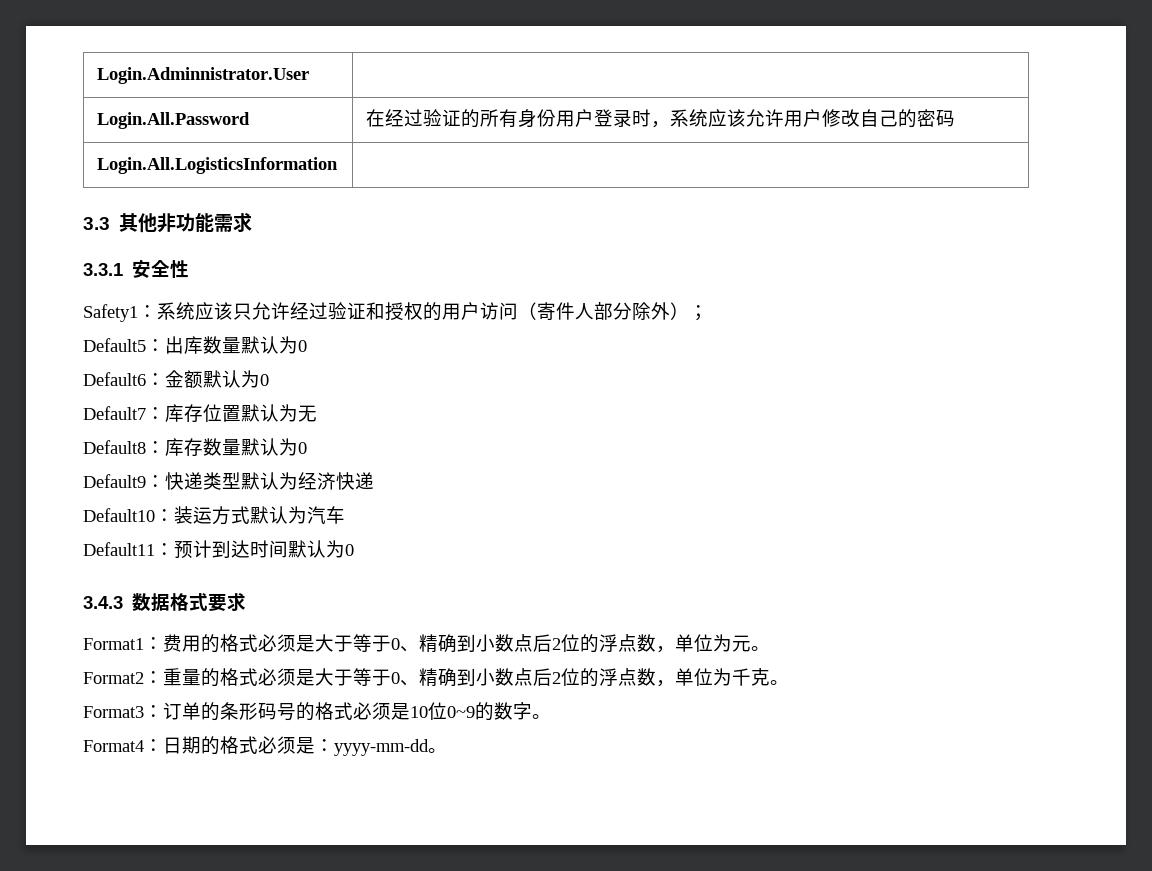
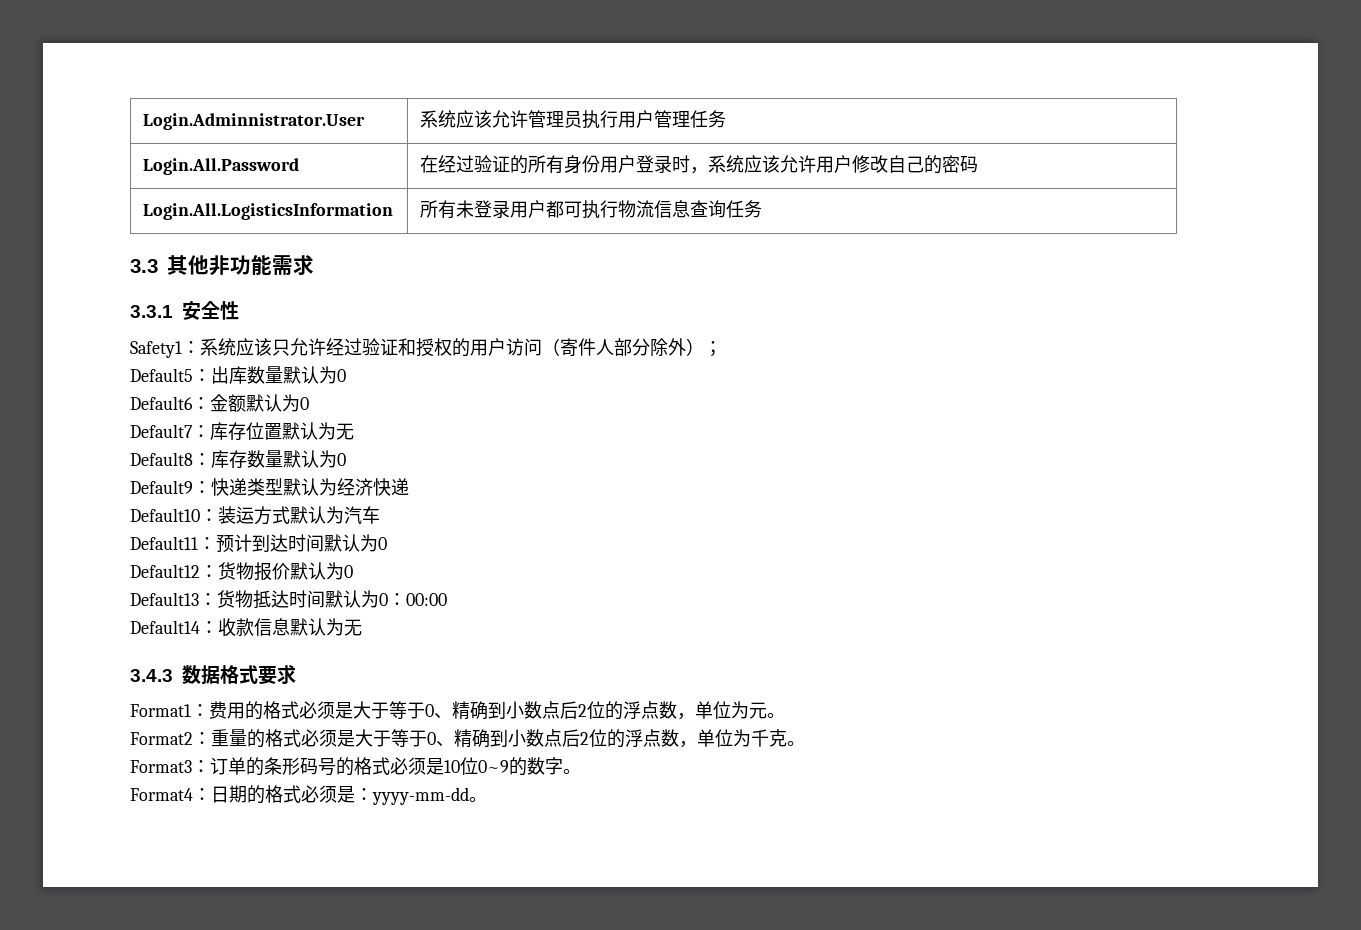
- Login.Adminnistrator.User |
+ Login.Adminnistrator.User | 系统应该允许管理员执行用户管理任务
- Login.All.LogisticsInformation |
+ Login.All.LogisticsInformation | 所有未登录用户都可执行物流信息查询任务
+ Default12：货物报价默认为0
+ Default13：货物抵达时间默认为0：00:00
+ Default14：收款信息默认为无

